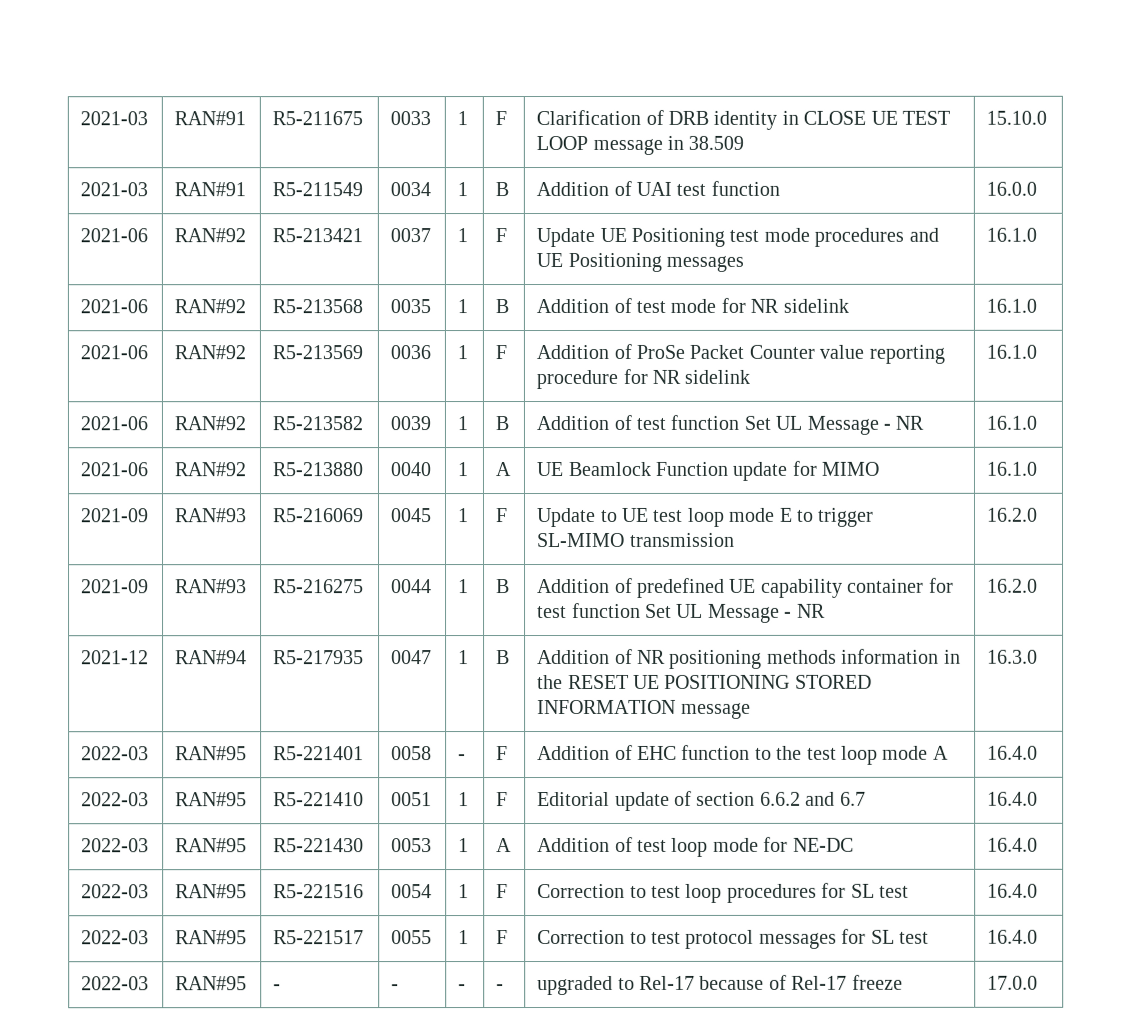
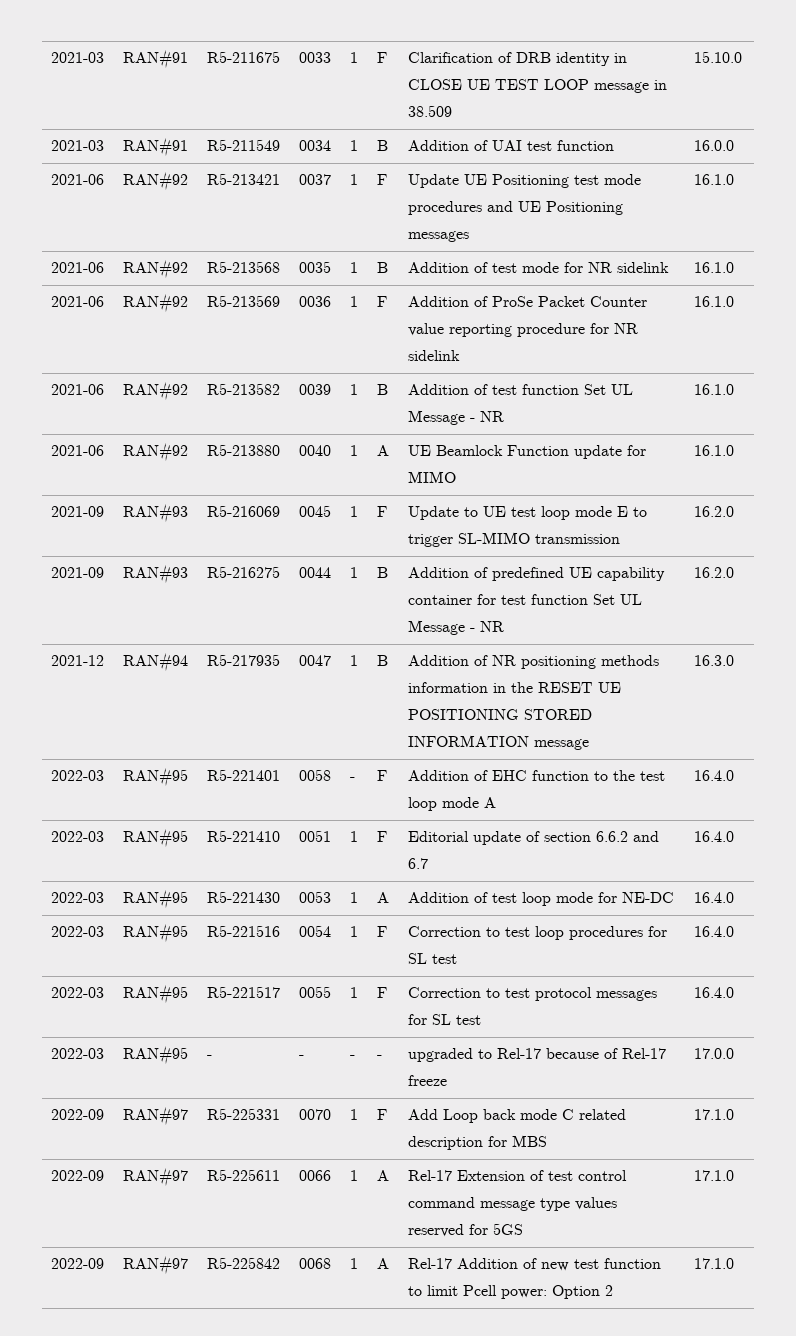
+ 2022-09 | RAN#97 | R5-225331 | 0070 | 1 | F | Add Loop back mode C related description for MBS | 17.1.0
+ 2022-09 | RAN#97 | R5-225611 | 0066 | 1 | A | Rel-17 Extension of test control command message type values reserved for 5GS | 17.1.0
+ 2022-09 | RAN#97 | R5-225842 | 0068 | 1 | A | Rel-17 Addition of new test function to limit Pcell power: Option 2 | 17.1.0

